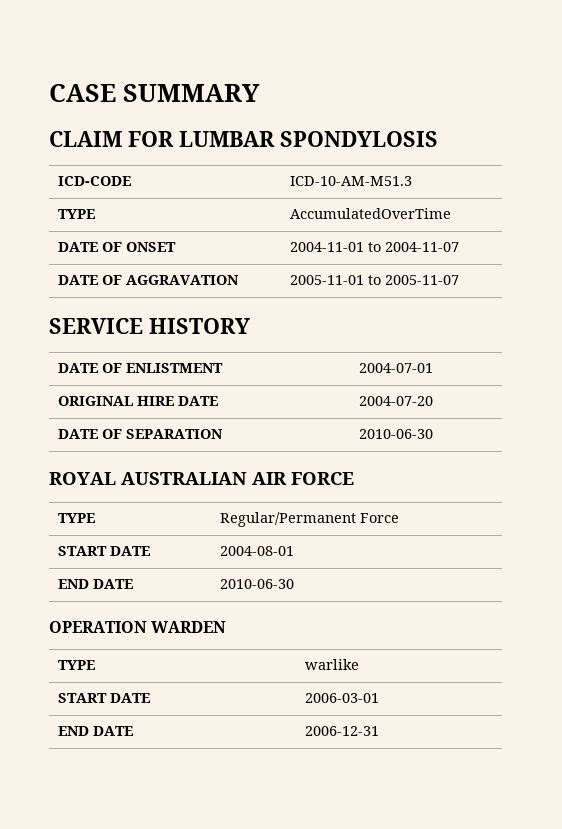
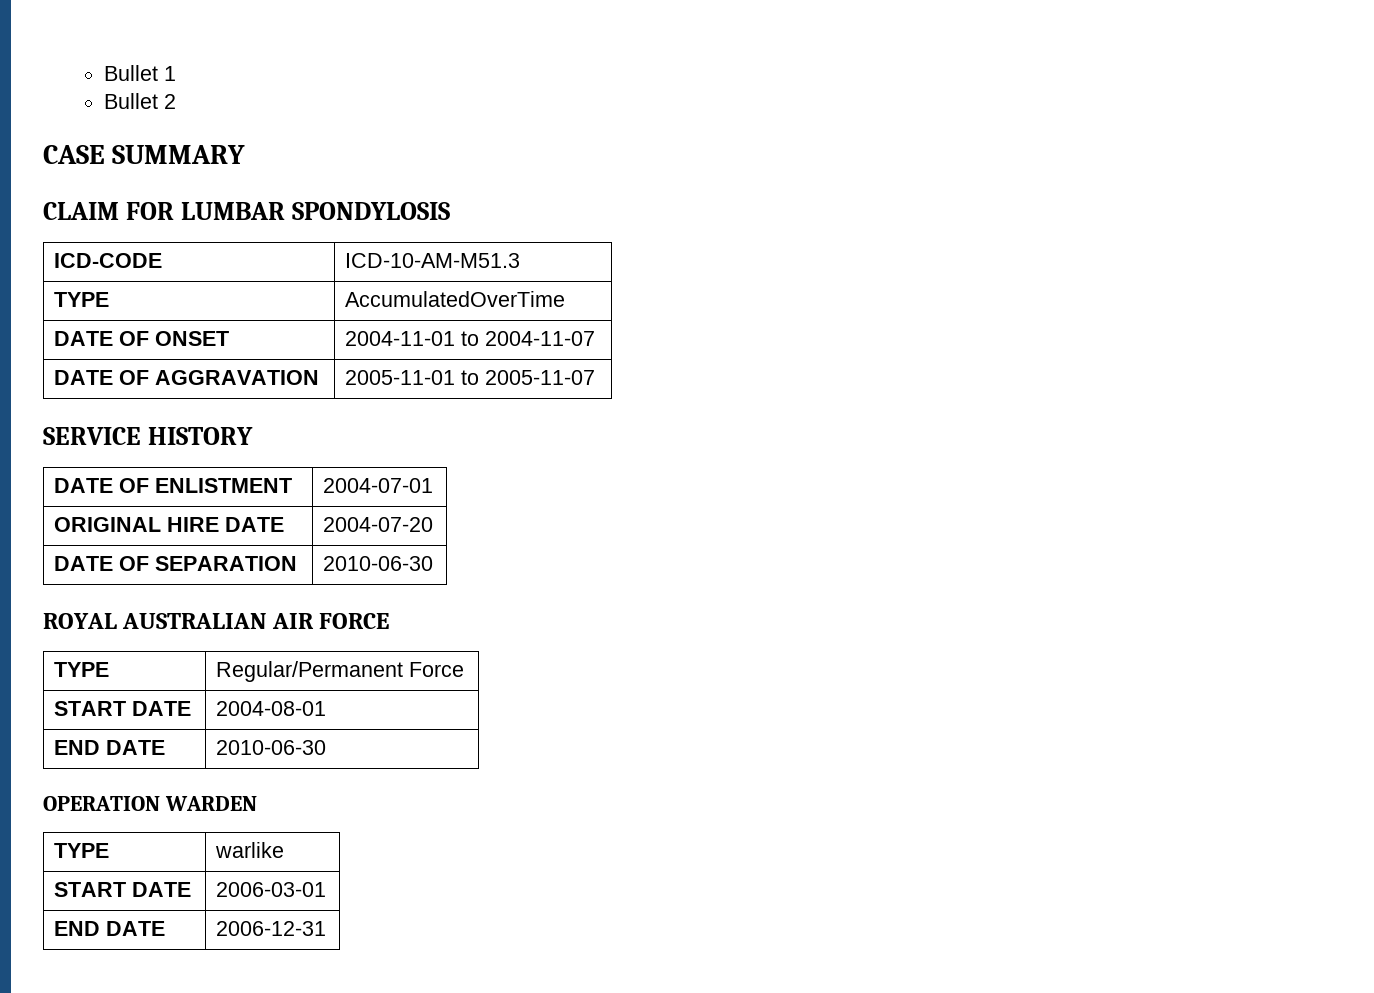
+ Bullet 1
+ Bullet 2

